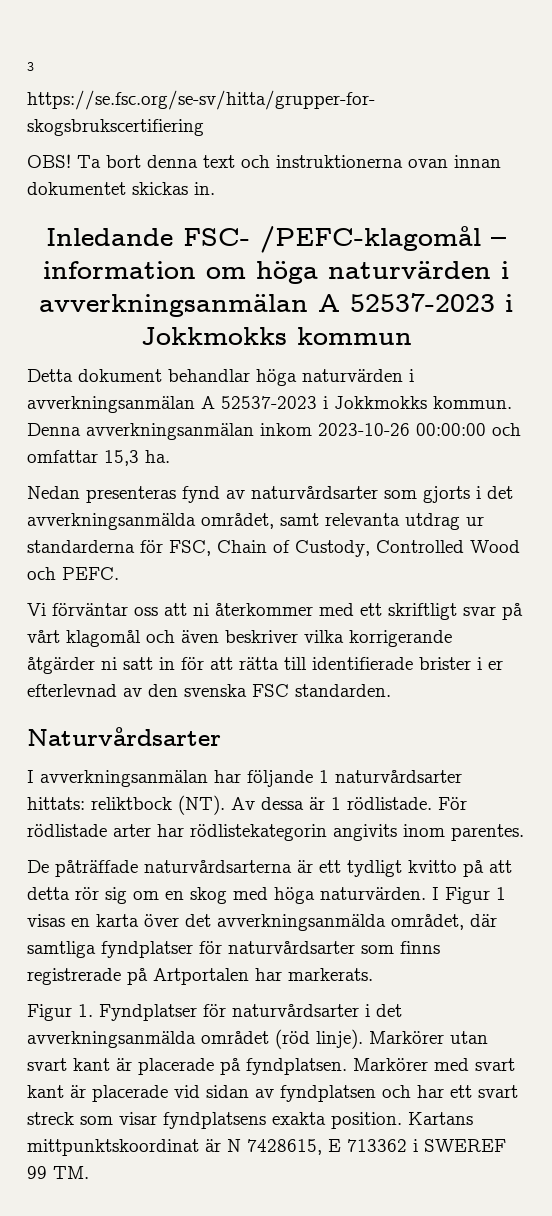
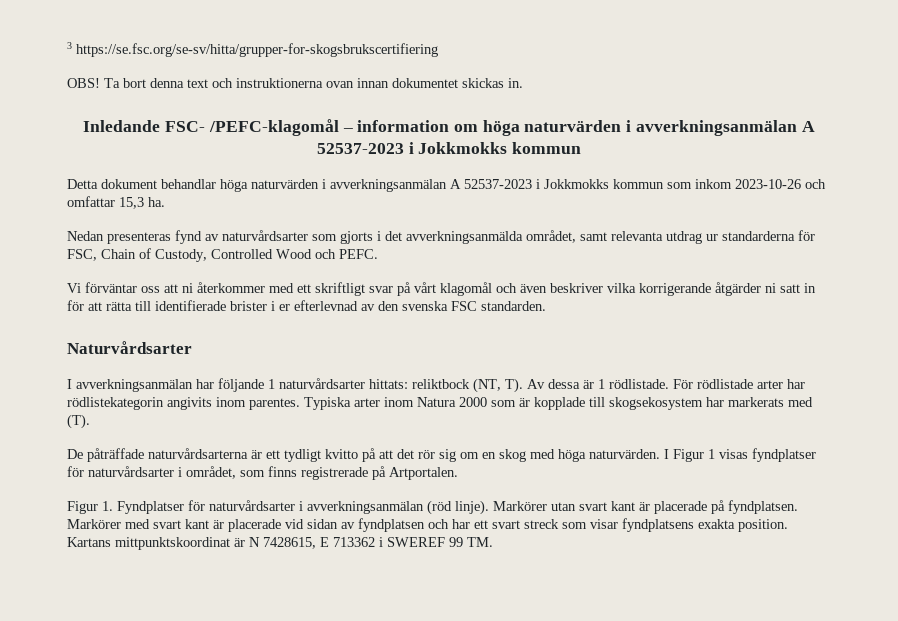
- Detta dokument behandlar höga naturvärden i avverkningsanmälan A 52537-2023 i Jokkmokks kommun. Denna avverkningsanmälan inkom 2023-10-26 00:00:00 och omfattar 15,3 ha.
+ Detta dokument behandlar höga naturvärden i avverkningsanmälan A 52537-2023 i Jokkmokks kommun som inkom 2023-10-26 och omfattar 15,3 ha.
- I avverkningsanmälan har följande 1 naturvårdsarter hittats: reliktbock (NT). Av dessa är 1 rödlistade.
+ I avverkningsanmälan har följande 1 naturvårdsarter hittats: reliktbock (NT, T). Av dessa är 1 rödlistade.
+ Typiska arter inom Natura 2000 som är kopplade till skogsekosystem har markerats med (T).
- De påträffade naturvårdsarterna är ett tydligt kvitto på att detta rör sig om en skog med höga naturvärden.
+ De påträffade naturvårdsarterna är ett tydligt kvitto på att det rör sig om en skog med höga naturvärden.
- I Figur 1 visas en karta över det avverkningsanmälda området, där samtliga fyndplatser för naturvårdsarter som finns registrerade på Artportalen har markerats.
+ I Figur 1 visas fyndplatser för naturvårdsarter i området, som finns registrerade på Artportalen.
- Figur 1. Fyndplatser för naturvårdsarter i det avverkningsanmälda området (röd linje).
+ Figur 1. Fyndplatser för naturvårdsarter i avverkningsanmälan (röd linje).

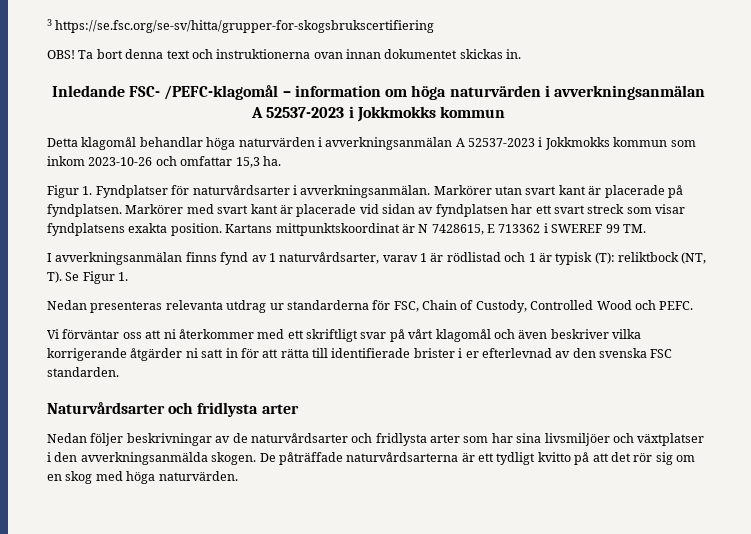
- Detta dokument behandlar höga naturvärden i avverkningsanmälan A 52537-2023 i Jokkmokks kommun som inkom 2023-10-26 och omfattar 15,3 ha.
+ Detta klagomål behandlar höga naturvärden i avverkningsanmälan A 52537-2023 i Jokkmokks kommun som inkom 2023-10-26 och omfattar 15,3 ha.
- Nedan presenteras fynd av naturvårdsarter som gjorts i det avverkningsanmälda området, samt relevanta utdrag ur standarderna för FSC, Chain of Custody, Controlled Wood och PEFC.
+ Figur 1. Fyndplatser för naturvårdsarter i avverkningsanmälan. Markörer utan svart kant är placerade på fyndplatsen. Markörer med svart kant är placerade vid sidan av fyndplatsen har ett svart streck som visar fyndplatsens exakta position. Kartans mittpunktskoordinat är N 7428615, E 713362 i SWEREF 99 TM.
+ I avverkningsanmälan finns fynd av 1 naturvårdsarter, varav 1 är rödlistad och 1 är typisk (T): reliktbock (NT, T). Se Figur 1.
+ Nedan presenteras relevanta utdrag ur standarderna för FSC, Chain of Custody, Controlled Wood och PEFC.
- Naturvårdsarter
- I avverkningsanmälan har följande 1 naturvårdsarter hittats: reliktbock (NT, T). Av dessa är 1 rödlistade. För rödlistade arter har rödlistekategorin angivits inom parentes. Typiska arter inom Natura 2000 som är kopplade till skogsekosystem har markerats med (T).
- De påträffade naturvårdsarterna är ett tydligt kvitto på att det rör sig om en skog med höga naturvärden. I Figur 1 visas fyndplatser för naturvårdsarter i området, som finns registrerade på Artportalen.
- Figur 1. Fyndplatser för naturvårdsarter i avverkningsanmälan (röd linje). Markörer utan svart kant är placerade på fyndplatsen. Markörer med svart kant är placerade vid sidan av fyndplatsen och har ett svart streck som visar fyndplatsens exakta position. Kartans mittpunktskoordinat är N 7428615, E 713362 i SWEREF 99 TM.
+ Naturvårdsarter och fridlysta arter
+ Nedan följer beskrivningar av de naturvårdsarter och fridlysta arter som har sina livsmiljöer och växtplatser i den avverkningsanmälda skogen. De påträffade naturvårdsarterna är ett tydligt kvitto på att det rör sig om en skog med höga naturvärden.

